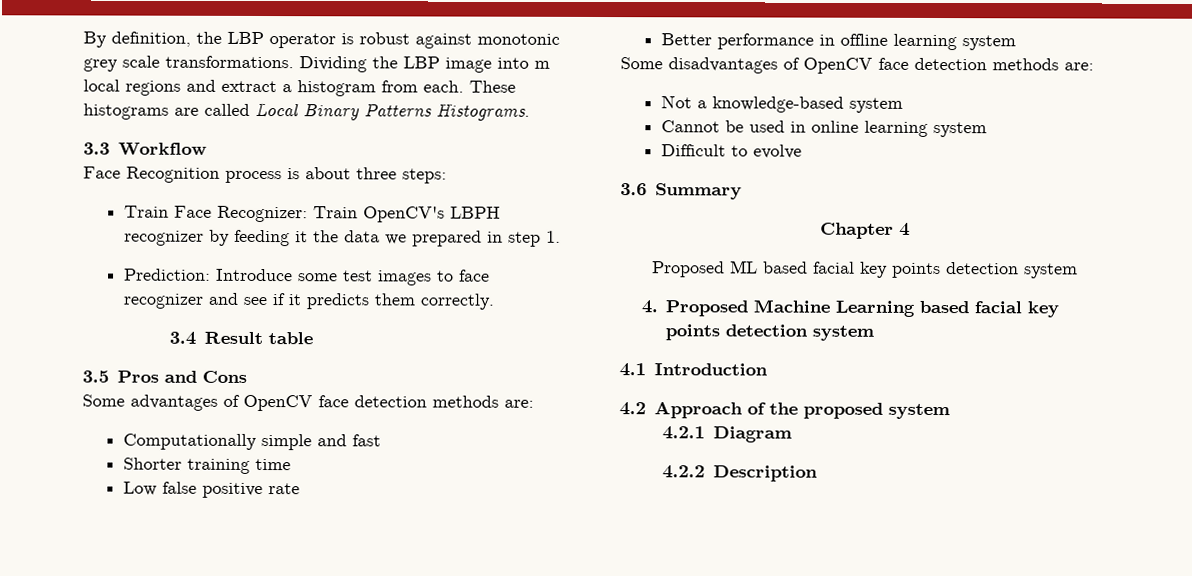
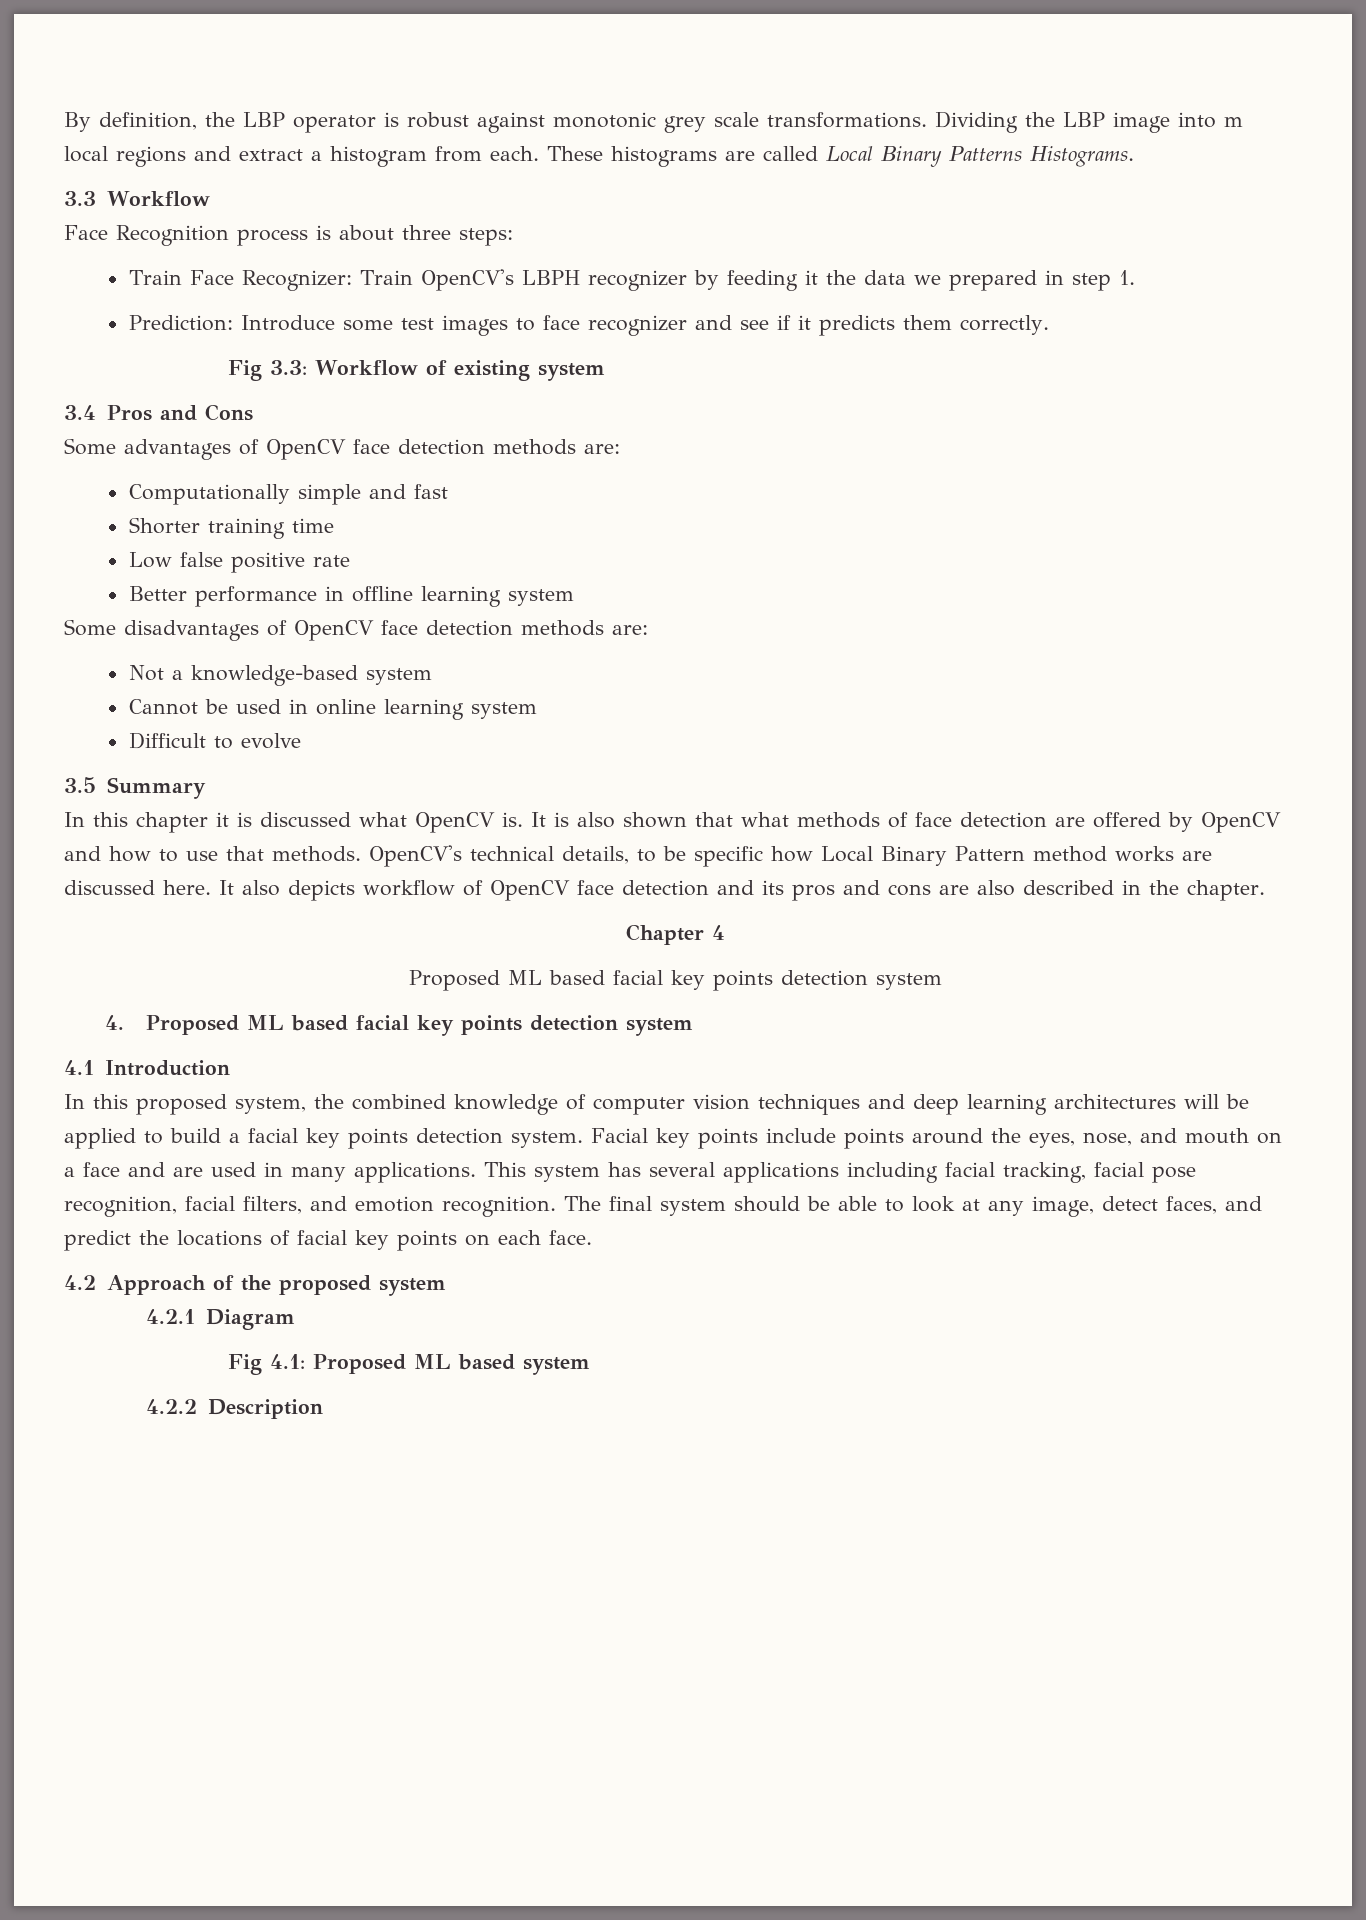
- 3.4 Result table
- 3.5 Pros and Cons
+ Fig 3.3: Workflow of existing system
+ 3.4 Pros and Cons
- 3.6 Summary
+ 3.5 Summary
+ In this chapter it is discussed what OpenCV is. It is also shown that what methods of face detection are offered by OpenCV and how to use that methods. OpenCV's technical details, to be specific how Local Binary Pattern method works are discussed here. It also depicts workflow of OpenCV face detection and its pros and cons are also described in the chapter.
- 4. Proposed Machine Learning based facial key points detection system
+ 4. Proposed ML based facial key points detection system
+ In this proposed system, the combined knowledge of computer vision techniques and deep learning architectures will be applied to build a facial key points detection system. Facial key points include points around the eyes, nose, and mouth on a face and are used in many applications. This system has several applications including facial tracking, facial pose recognition, facial filters, and emotion recognition. The final system should be able to look at any image, detect faces, and predict the locations of facial key points on each face.
+ Fig 4.1: Proposed ML based system

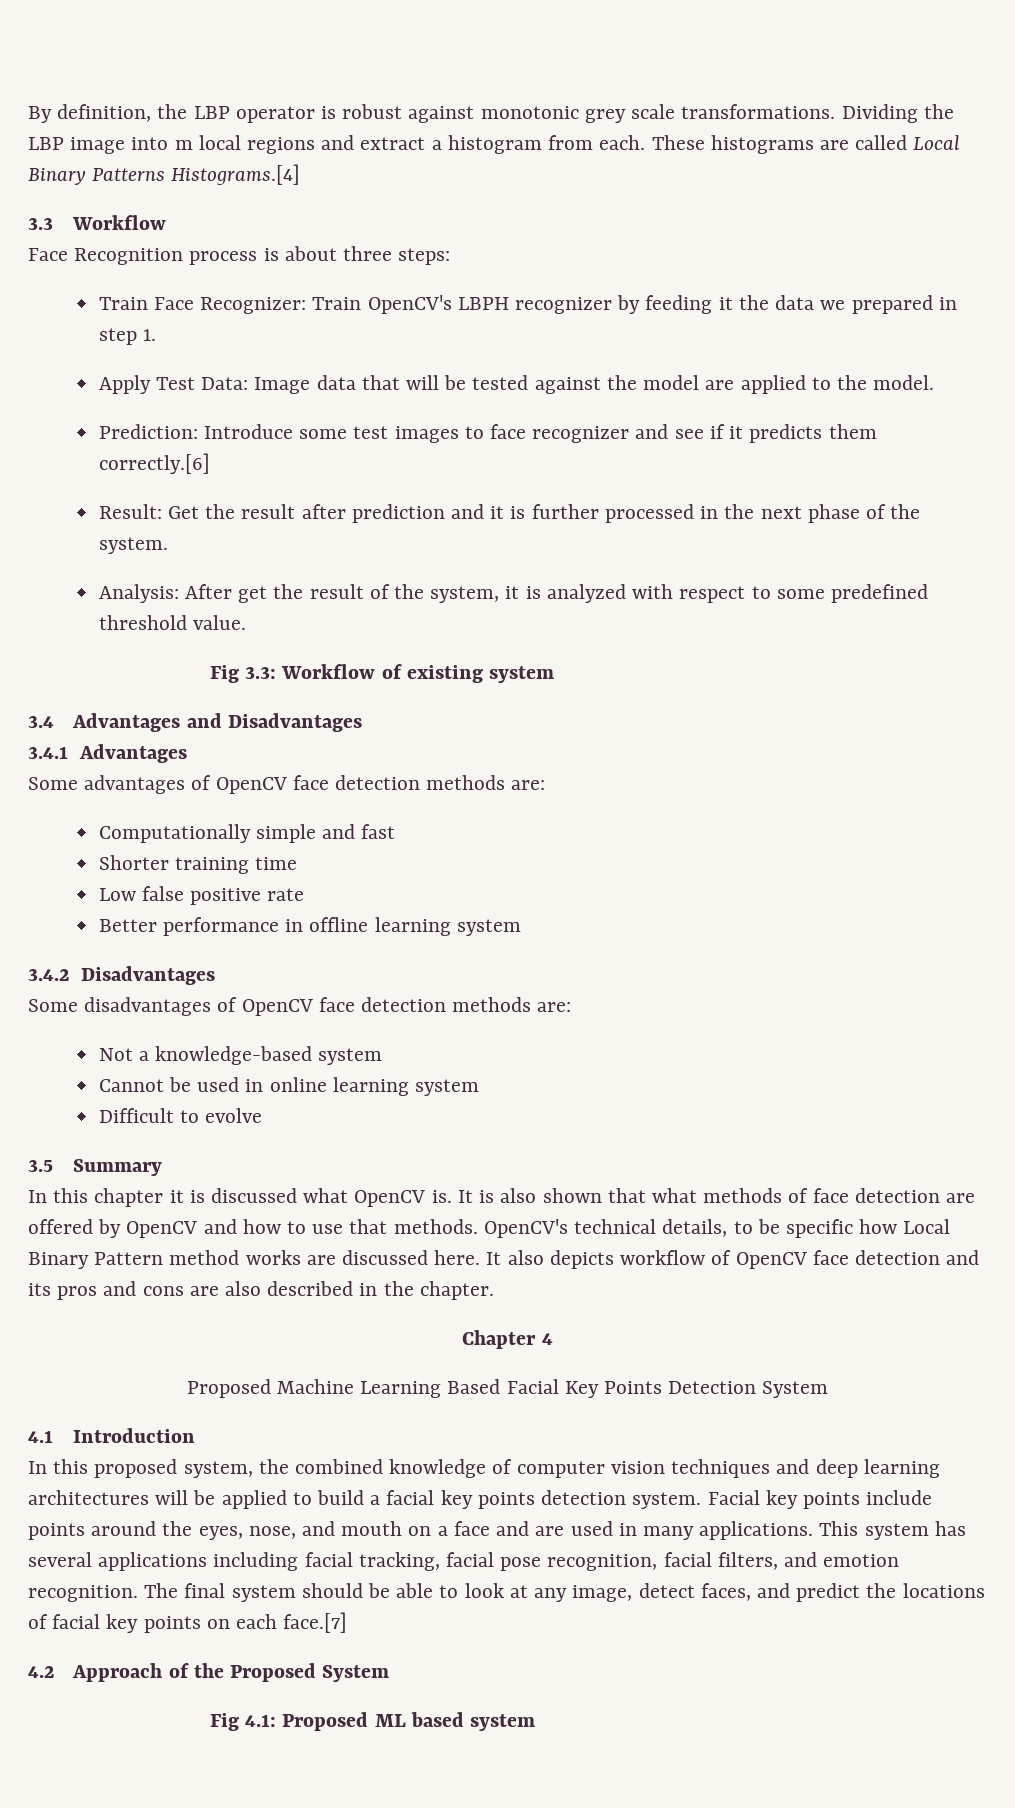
- These histograms are called Local Binary Patterns Histograms.
+ These histograms are called Local Binary Patterns Histograms.[4]
+ Apply Test Data: Image data that will be tested against the model are applied to the model.
- Prediction: Introduce some test images to face recognizer and see if it predicts them correctly.
+ Prediction: Introduce some test images to face recognizer and see if it predicts them correctly.[6]
+ Result: Get the result after prediction and it is further processed in the next phase of the system.
+ Analysis: After get the result of the system, it is analyzed with respect to some predefined threshold value.
- 3.4 Pros and Cons
+ 3.4 Advantages and Disadvantages
+ 3.4.1 Advantages
+ 3.4.2 Disadvantages
  Chapter 4
- Proposed ML based facial key points detection system
- 4. Proposed ML based facial key points detection system
+ Proposed Machine Learning Based Facial Key Points Detection System
- The final system should be able to look at any image, detect faces, and predict the locations of facial key points on each face.
+ The final system should be able to look at any image, detect faces, and predict the locations of facial key points on each face.[7]
- 4.2 Approach of the proposed system
- 4.2.1 Diagram
+ 4.2 Approach of the Proposed System
- 4.2.2 Description

